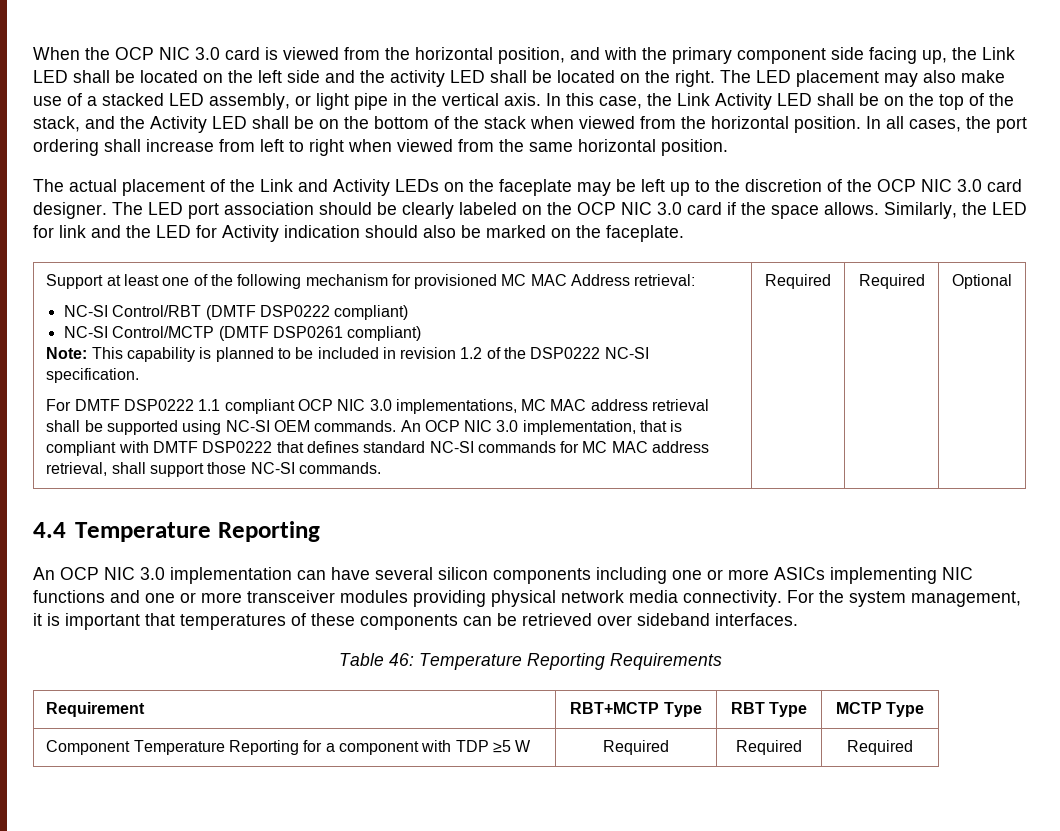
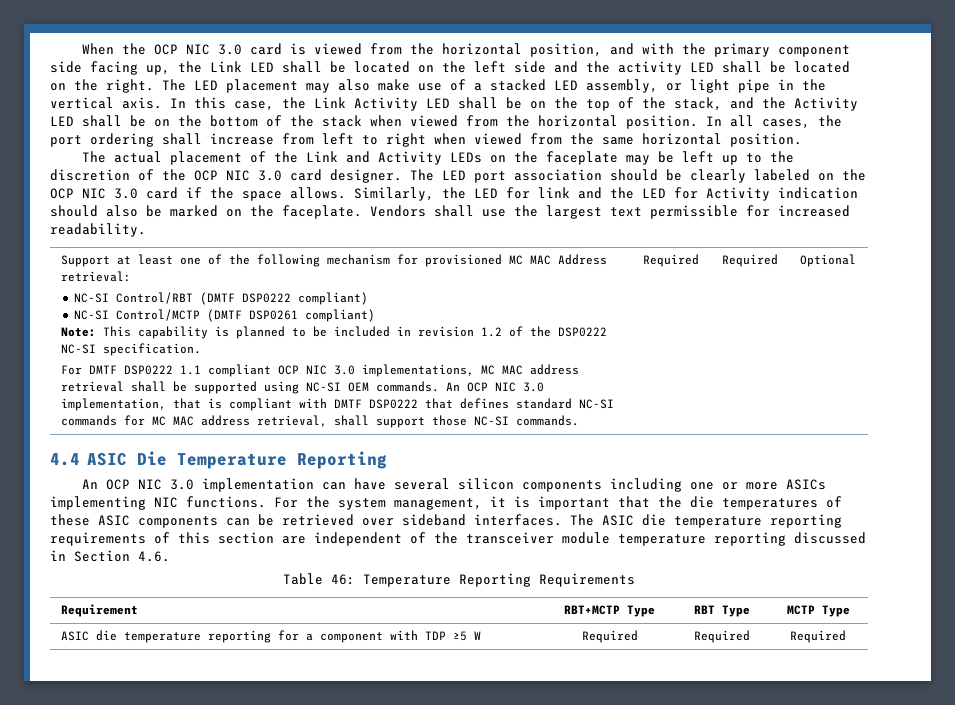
+ Vendors shall use the largest text permissible for increased readability.
- 4.4 Temperature Reporting
+ 4.4 ASIC Die Temperature Reporting
- An OCP NIC 3.0 implementation can have several silicon components including one or more ASICs implementing NIC functions and one or more transceiver modules providing physical network media connectivity.
+ An OCP NIC 3.0 implementation can have several silicon components including one or more ASICs implementing NIC functions.
- For the system management, it is important that temperatures of these components can be retrieved over sideband interfaces.
+ For the system management, it is important that the die temperatures of these ASIC components can be retrieved over sideband interfaces. The ASIC die temperature reporting requirements of this section are independent of the transceiver module temperature reporting discussed in Section 4.6.
- Component Temperature Reporting for a component with TDP ≥5 W | Required | Required | Required
+ ASIC die temperature reporting for a component with TDP ≥5 W | Required | Required | Required

